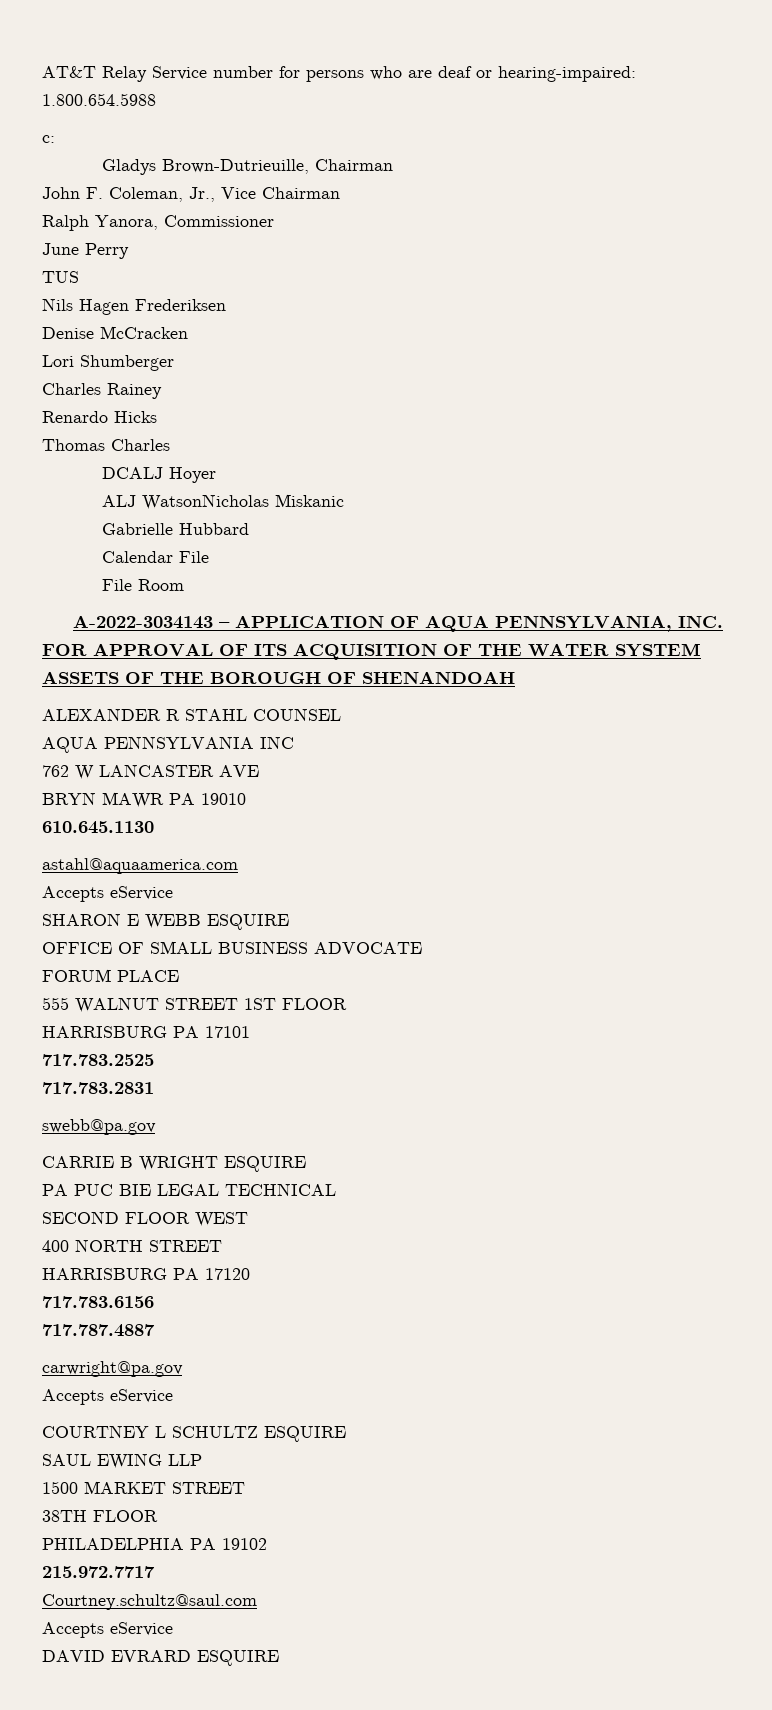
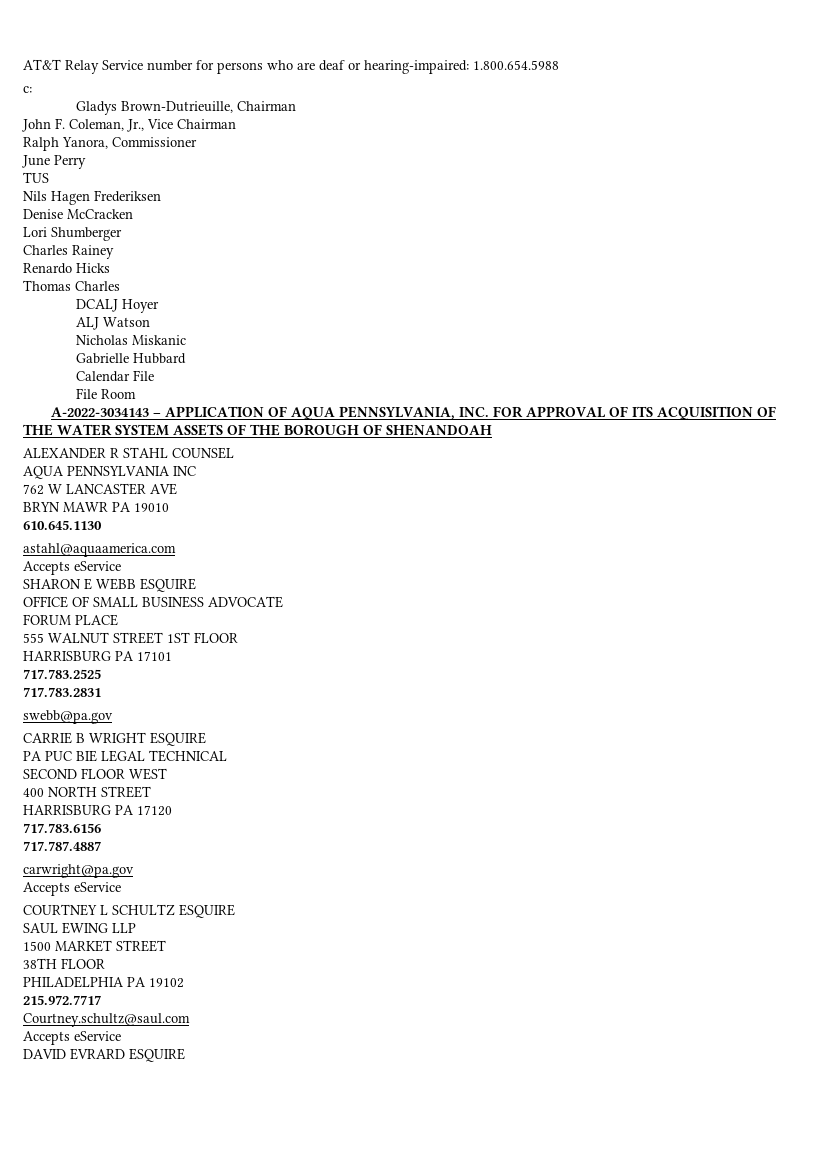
- ALJ WatsonNicholas Miskanic
+ ALJ Watson
+ Nicholas Miskanic

